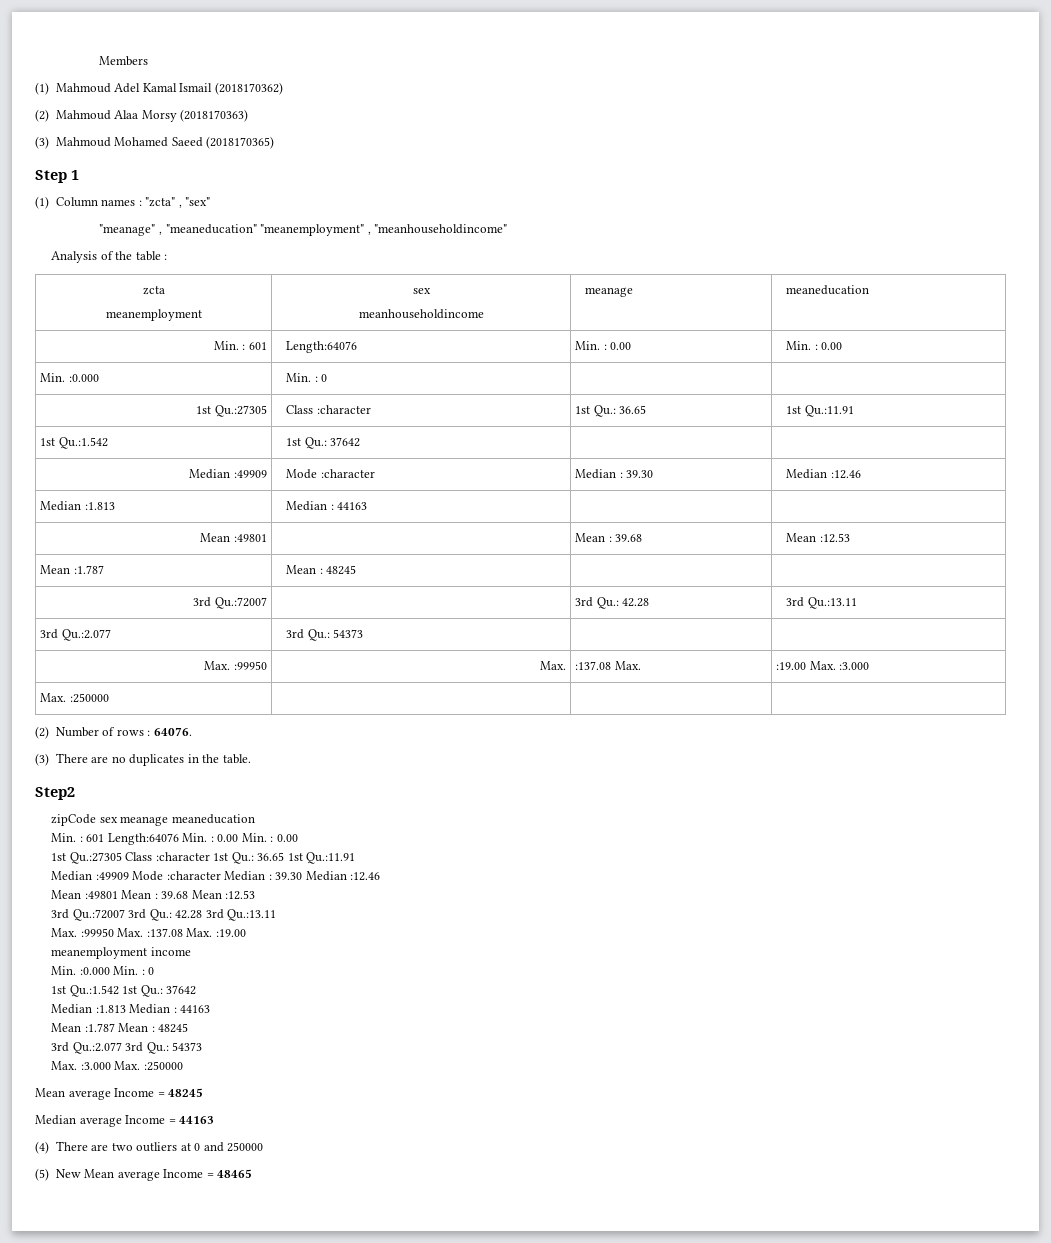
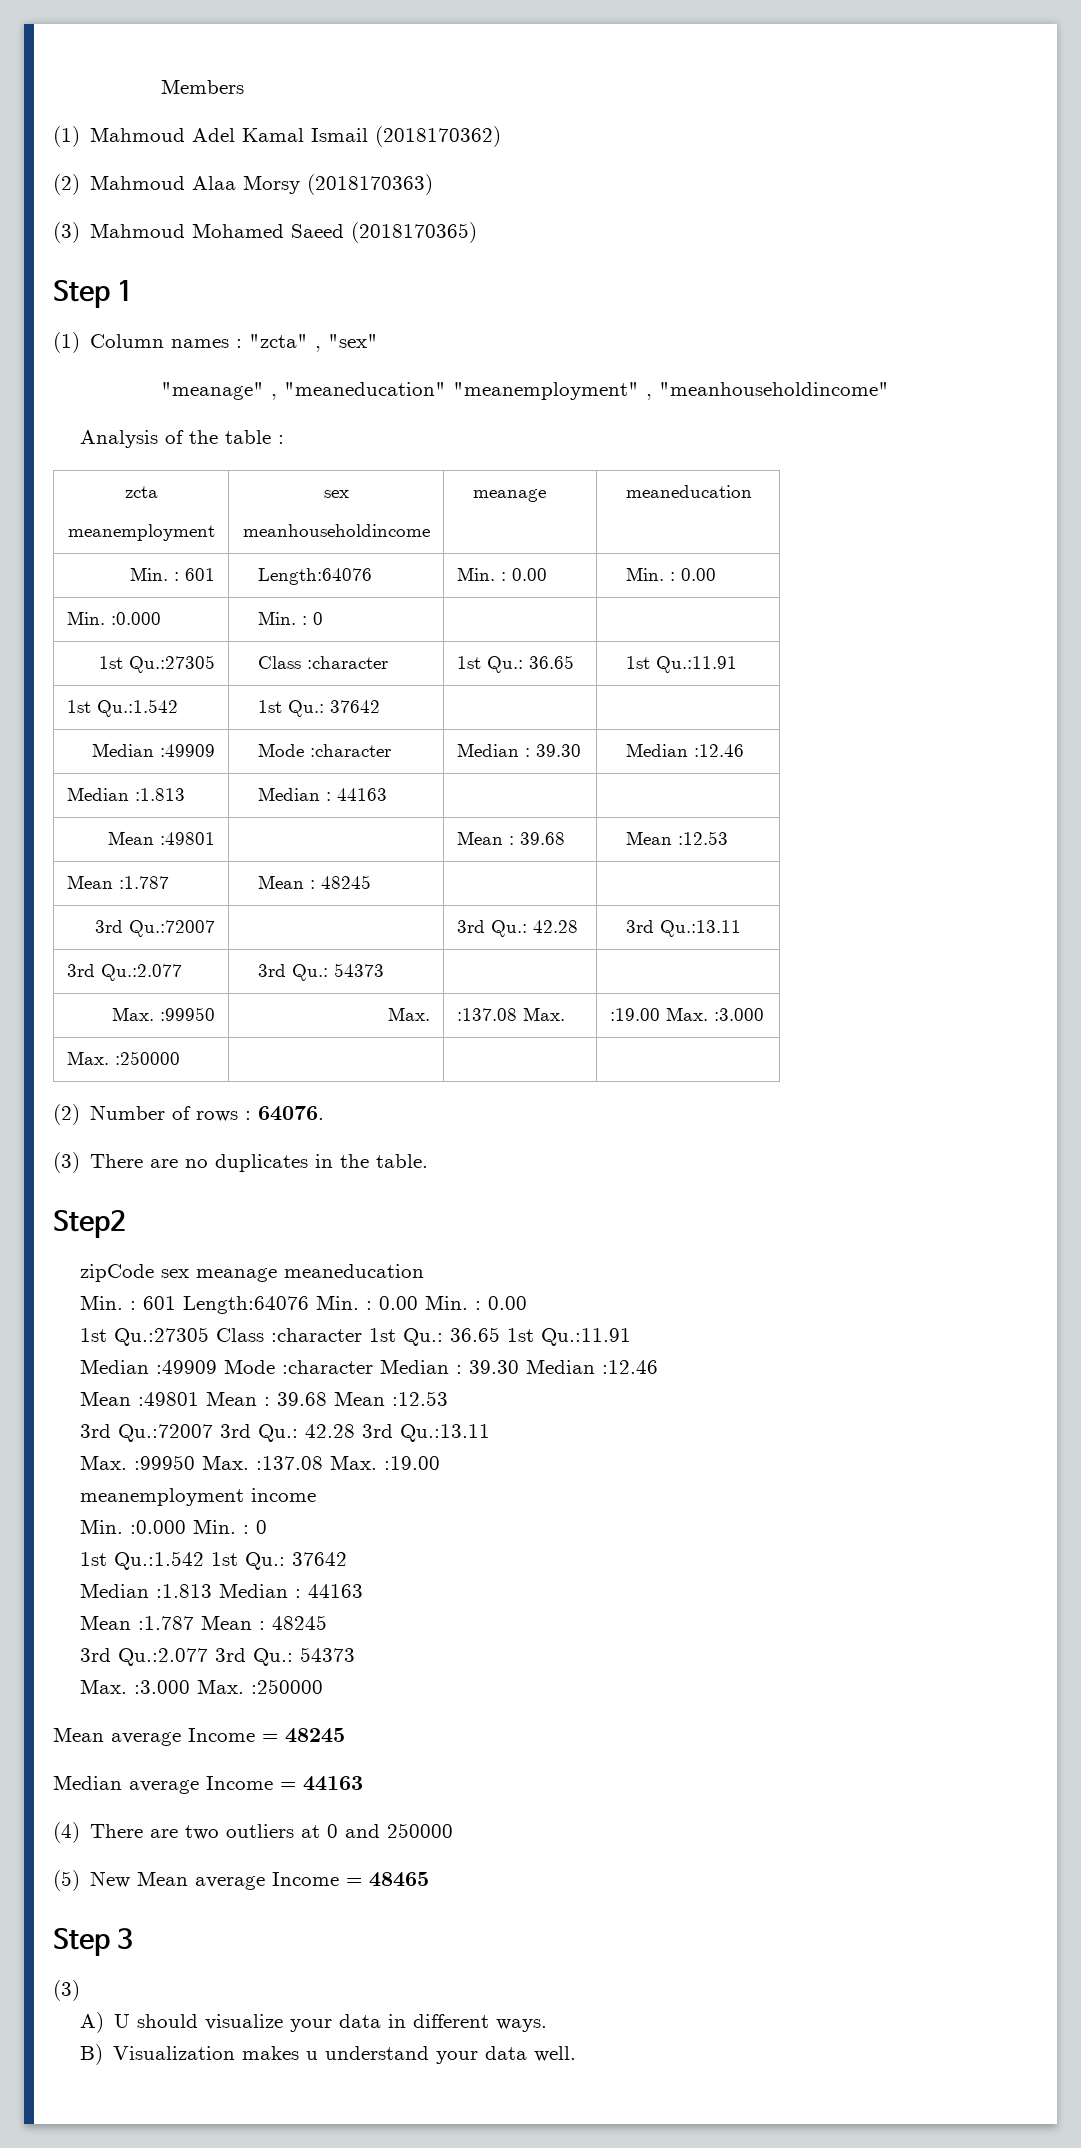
+ Step 3
+ (3)
+ A) U should visualize your data in different ways.
+ B) Visualization makes u understand your data well.

